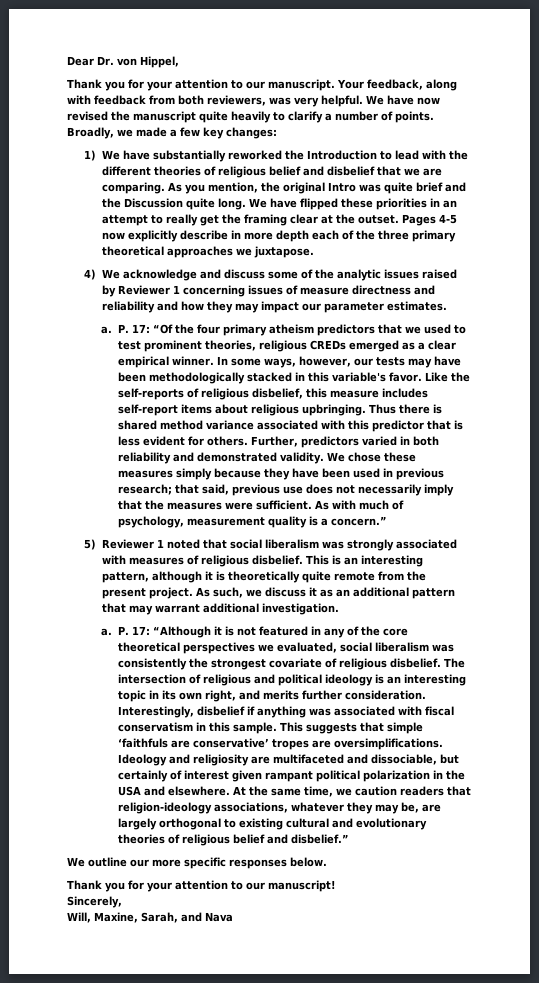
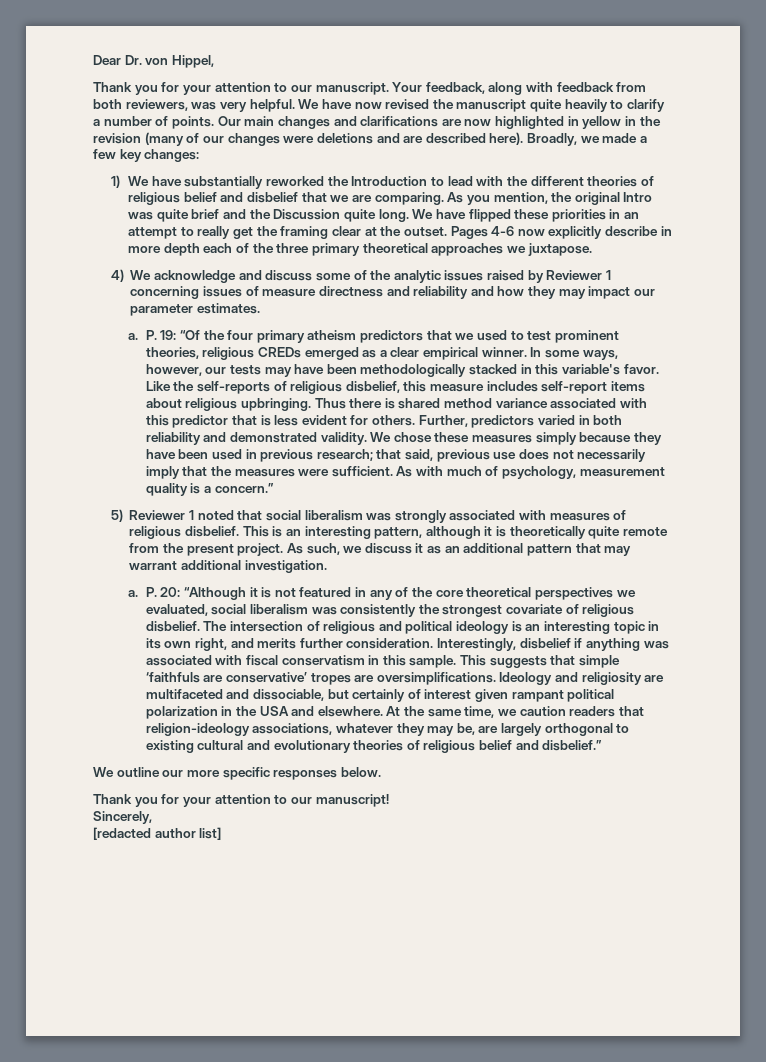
+ Our main changes and clarifications are now highlighted in yellow in the revision (many of our changes were deletions and are described here).
- Pages 4-5 now explicitly describe in more depth each of the three primary theoretical approaches we juxtapose.
+ Pages 4-6 now explicitly describe in more depth each of the three primary theoretical approaches we juxtapose.
- P. 17: “Of the four primary atheism predictors that we used to test prominent theories, religious CREDs emerged as a clear empirical winner.
+ P. 19: “Of the four primary atheism predictors that we used to test prominent theories, religious CREDs emerged as a clear empirical winner.
- P. 17: “Although it is not featured in any of the core theoretical perspectives we evaluated, social liberalism was consistently the strongest covariate of religious disbelief.
+ P. 20: “Although it is not featured in any of the core theoretical perspectives we evaluated, social liberalism was consistently the strongest covariate of religious disbelief.
- Will, Maxine, Sarah, and Nava
+ [redacted author list]

